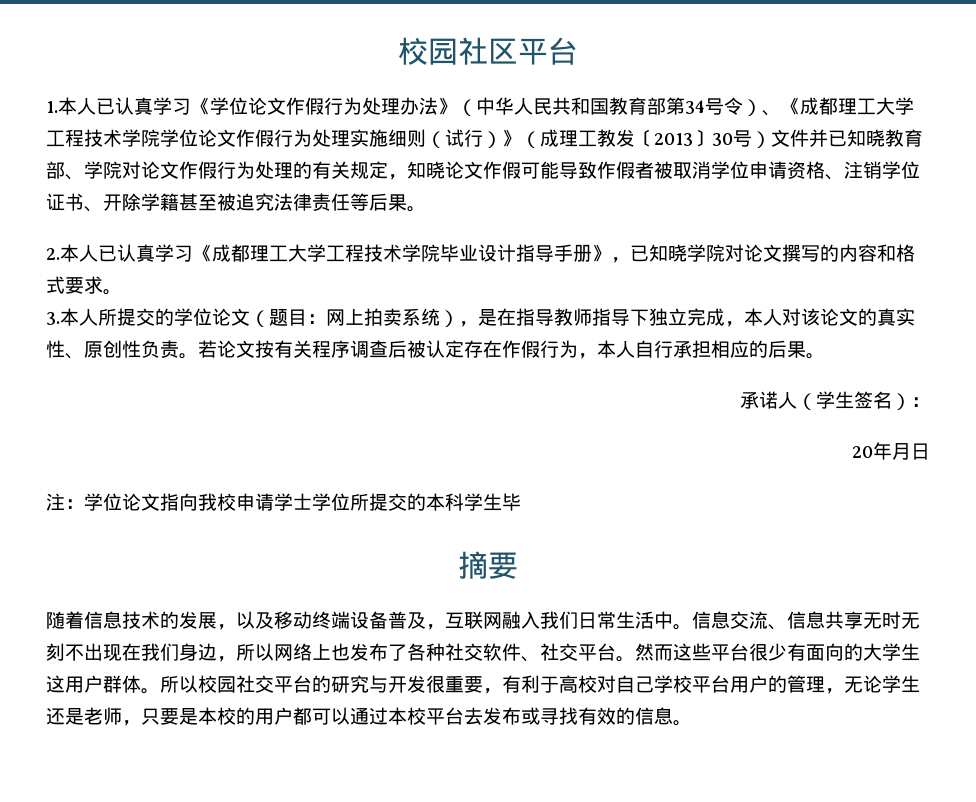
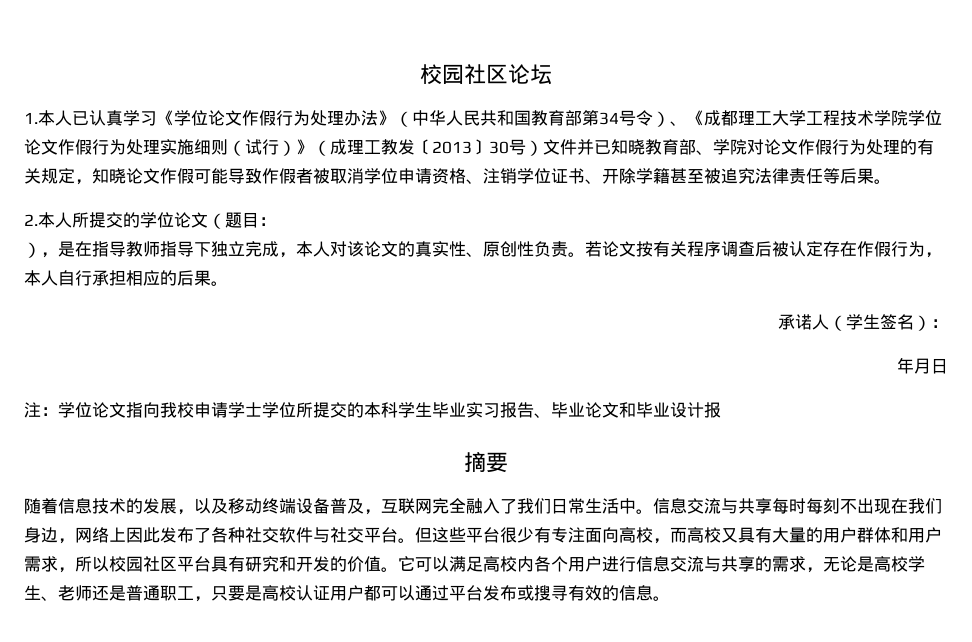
- 校园社区平台
+ 校园社区论坛
- 2.本人已认真学习《成都理工大学工程技术学院毕业设计指导手册》，已知晓学院对论文撰写的内容和格式要求。
- 3.本人所提交的学位论文（题目：网上拍卖系统），是在指导教师指导下独立完成，本人对该论文的真实性、原创性负责。
+ 2.本人所提交的学位论文（题目：
+ ），是在指导教师指导下独立完成，本人对该论文的真实性、原创性负责。
- 20年月日
+ 年月日
- 注：学位论文指向我校申请学士学位所提交的本科学生毕
+ 注：学位论文指向我校申请学士学位所提交的本科学生毕业实习报告、毕业论文和毕业设计报
- 随着信息技术的发展，以及移动终端设备普及，互联网融入我们日常生活中。
+ 随着信息技术的发展，以及移动终端设备普及，互联网完全融入了我们日常生活中。
- 信息交流、信息共享无时无刻不出现在我们身边，所以网络上也发布了各种社交软件、社交平台。
+ 信息交流与共享每时每刻不出现在我们身边，网络上因此发布了各种社交软件与社交平台。
- 然而这些平台很少有面向的大学生这用户群体。所以校园社交平台的研究与开发很重要，有利于高校对自己学校平台用户的管理，无论学生还是老师，只要是本校的用户都可以通过本校平台去发布或寻找有效的信息。
+ 但这些平台很少有专注面向高校，而高校又具有大量的用户群体和用户需求，所以校园社区平台具有研究和开发的价值。它可以满足高校内各个用户进行信息交流与共享的需求，无论是高校学生、老师还是普通职工，只要是高校认证用户都可以通过平台发布或搜寻有效的信息。

